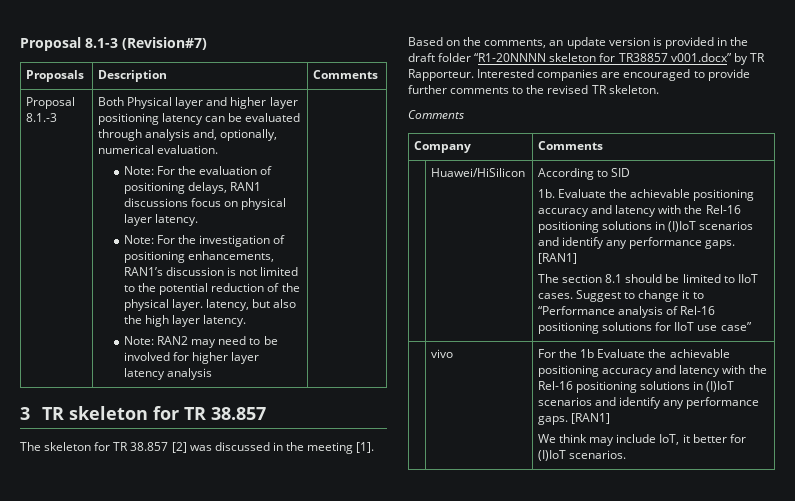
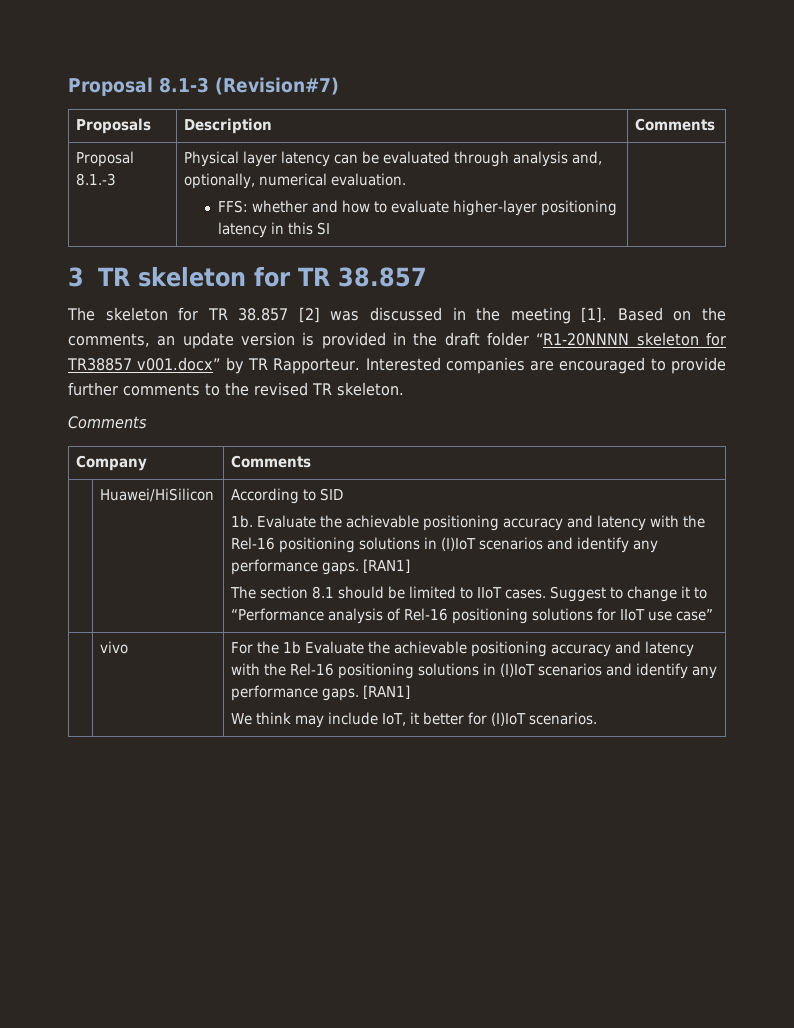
- Both Physical layer and higher layer positioning latency can be evaluated through analysis and, optionally, numerical evaluation.
+ Physical layer latency can be evaluated through analysis and, optionally, numerical evaluation.
- Note: For the evaluation of positioning delays, RAN1 discussions focus on physical layer latency.
- Note: For the investigation of positioning enhancements, RAN1’s discussion is not limited to the potential reduction of the physical layer. latency, but also the high layer latency.
- Note: RAN2 may need to be involved for higher layer latency analysis
+ FFS: whether and how to evaluate higher-layer positioning latency in this SI

